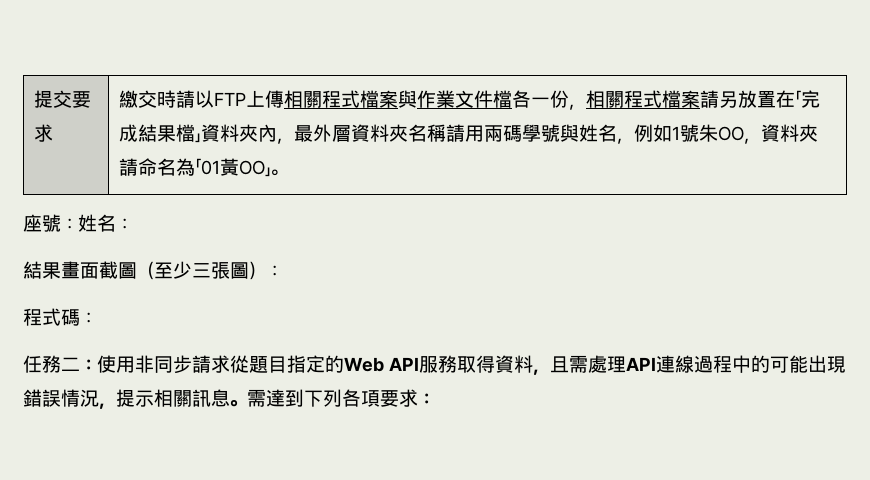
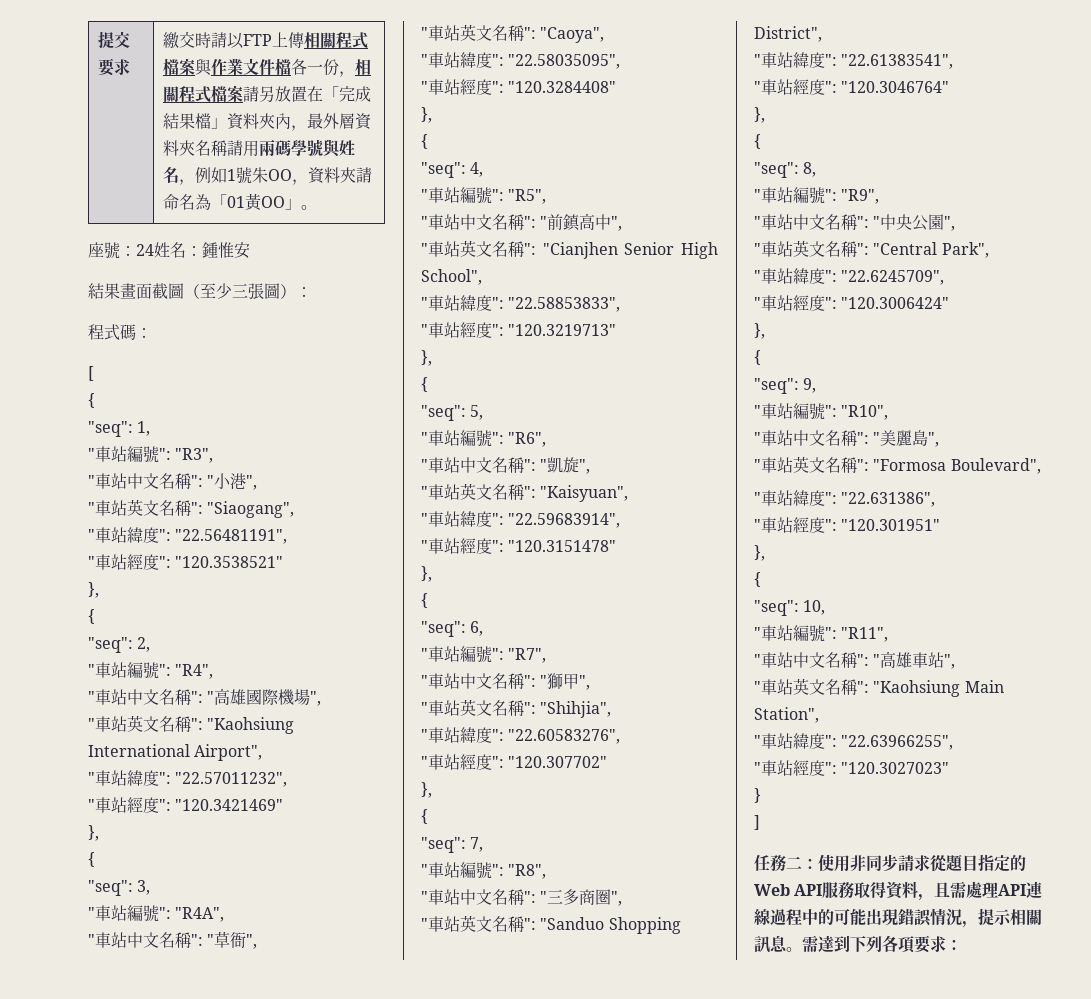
- 座號：姓名：
+ 座號：24姓名：鍾惟安
+ [
+ {
+ "seq": 1,
+ "車站編號": "R3",
+ "車站中文名稱": "小港",
+ "車站英文名稱": "Siaogang",
+ "車站緯度": "22.56481191",
+ "車站經度": "120.3538521"
+ },
+ {
+ "seq": 2,
+ "車站編號": "R4",
+ "車站中文名稱": "高雄國際機場",
+ "車站英文名稱": "Kaohsiung International Airport",
+ "車站緯度": "22.57011232",
+ "車站經度": "120.3421469"
+ },
+ {
+ "seq": 3,
+ "車站編號": "R4A",
+ "車站中文名稱": "草衙",
+ "車站英文名稱": "Caoya",
+ "車站緯度": "22.58035095",
+ "車站經度": "120.3284408"
+ },
+ {
+ "seq": 4,
+ "車站編號": "R5",
+ "車站中文名稱": "前鎮高中",
+ "車站英文名稱": "Cianjhen Senior High School",
+ "車站緯度": "22.58853833",
+ "車站經度": "120.3219713"
+ },
+ {
+ "seq": 5,
+ "車站編號": "R6",
+ "車站中文名稱": "凱旋",
+ "車站英文名稱": "Kaisyuan",
+ "車站緯度": "22.59683914",
+ "車站經度": "120.3151478"
+ },
+ {
+ "seq": 6,
+ "車站編號": "R7",
+ "車站中文名稱": "獅甲",
+ "車站英文名稱": "Shihjia",
+ "車站緯度": "22.60583276",
+ "車站經度": "120.307702"
+ },
+ {
+ "seq": 7,
+ "車站編號": "R8",
+ "車站中文名稱": "三多商圈",
+ "車站英文名稱": "Sanduo Shopping District",
+ "車站緯度": "22.61383541",
+ "車站經度": "120.3046764"
+ },
+ {
+ "seq": 8,
+ "車站編號": "R9",
+ "車站中文名稱": "中央公園",
+ "車站英文名稱": "Central Park",
+ "車站緯度": "22.6245709",
+ "車站經度": "120.3006424"
+ },
+ {
+ "seq": 9,
+ "車站編號": "R10",
+ "車站中文名稱": "美麗島",
+ "車站英文名稱": "Formosa Boulevard",
+ "車站緯度": "22.631386",
+ "車站經度": "120.301951"
+ },
+ {
+ "seq": 10,
+ "車站編號": "R11",
+ "車站中文名稱": "高雄車站",
+ "車站英文名稱": "Kaohsiung Main Station",
+ "車站緯度": "22.63966255",
+ "車站經度": "120.3027023"
+ }
+ ]

